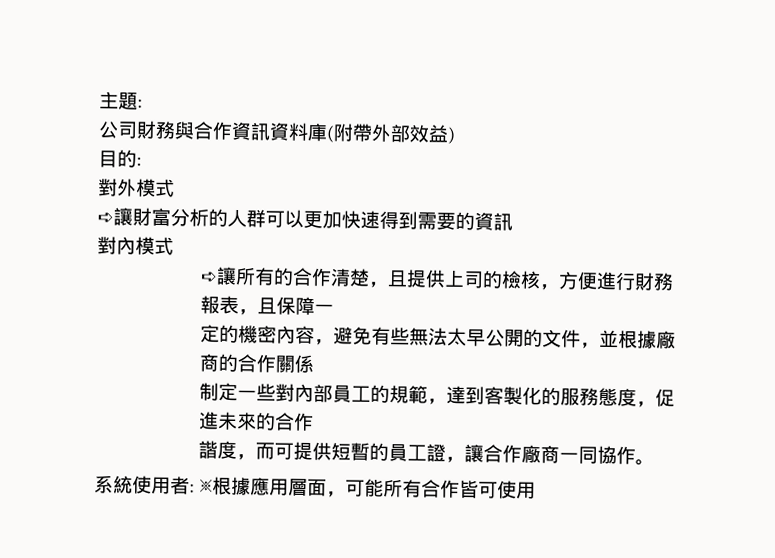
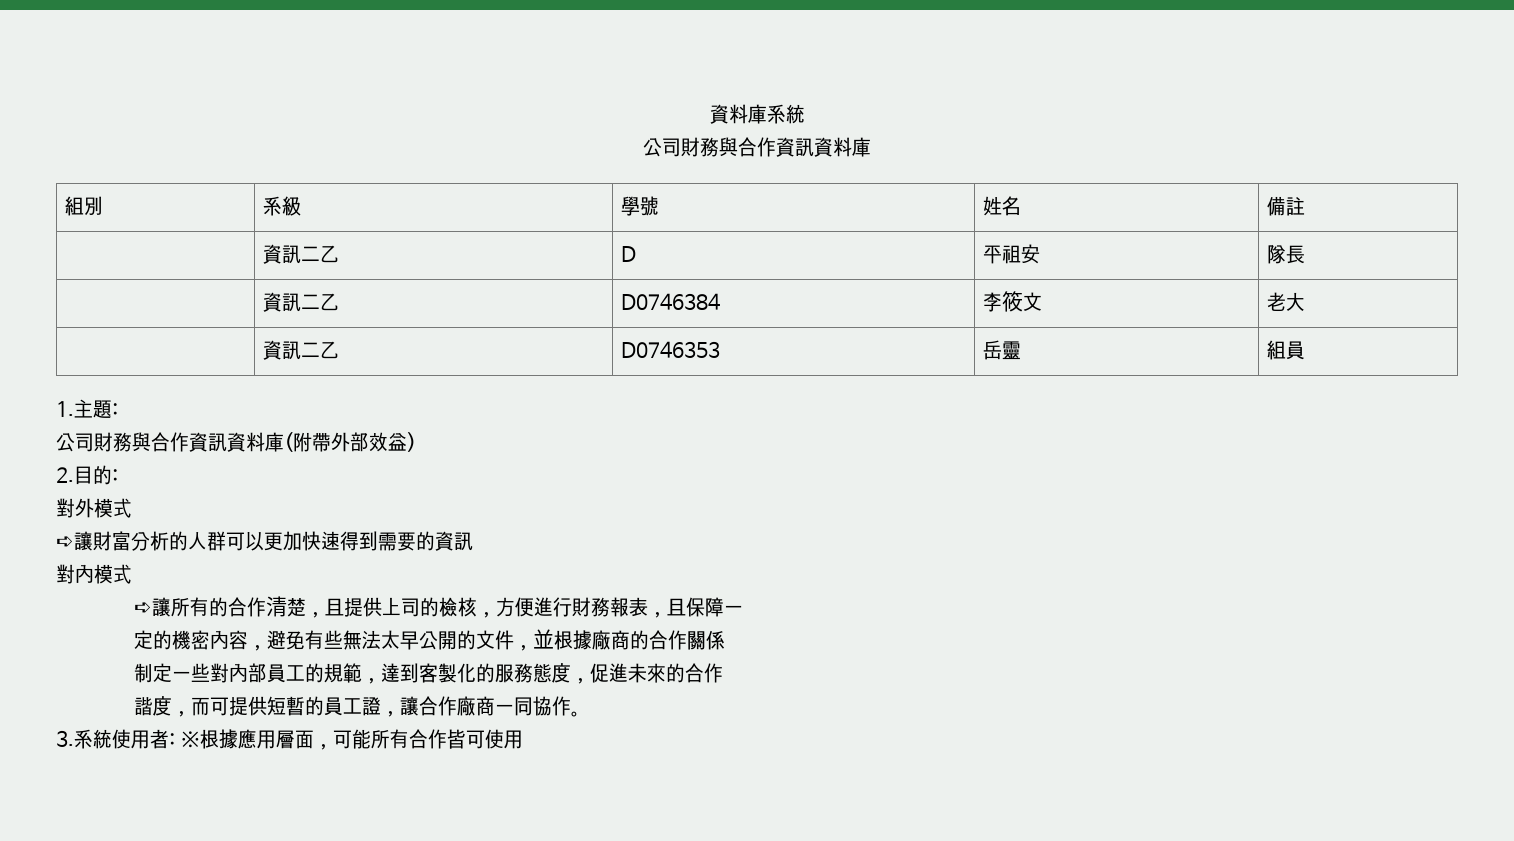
- 主題:
+ 資料庫系統
+ 公司財務與合作資訊資料庫
+ 組別 | 系級 | 學號 | 姓名 | 備註
+ | 資訊二乙 | D | 平祖安 | 隊長
+ | 資訊二乙 | D0746384 | 李筱文 | 老大
+ | 資訊二乙 | D0746353 | 岳靈 | 組員
+ 1.主題:
- 目的:
+ 2.目的:
- 系統使用者: ※根據應用層面，可能所有合作皆可使用
+ 3.系統使用者: ※根據應用層面，可能所有合作皆可使用

